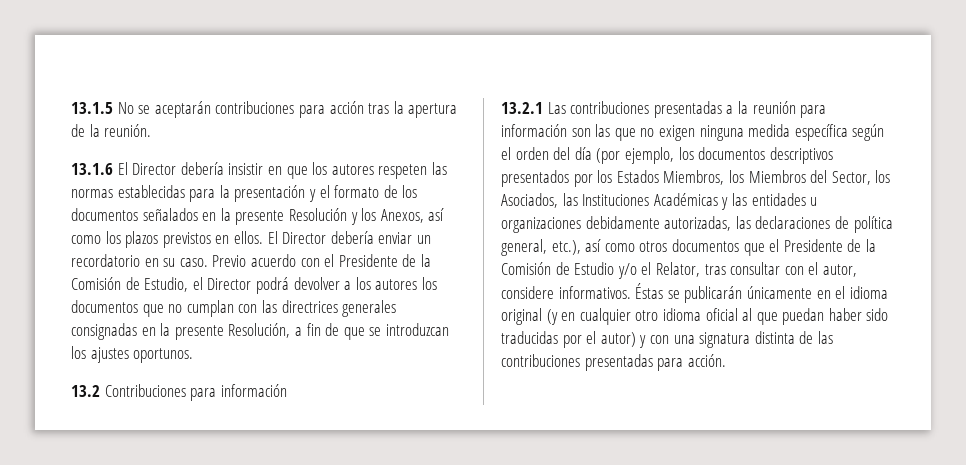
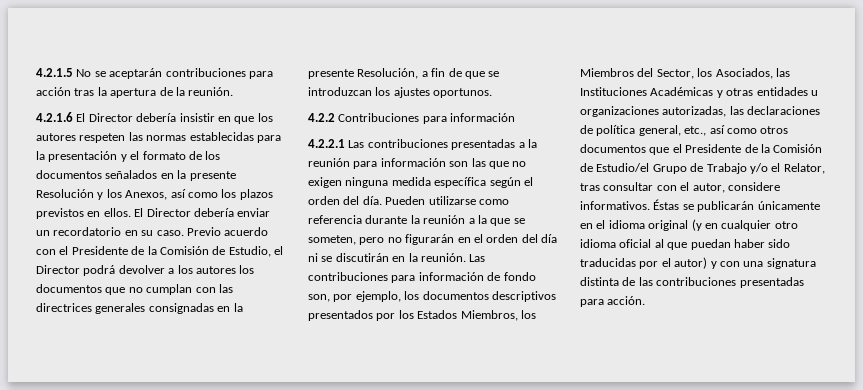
- 13.1.5 No se aceptarán contribuciones para acción tras la apertura de la reunión.
+ 4.2.1.5 No se aceptarán contribuciones para acción tras la apertura de la reunión.
- 13.1.6 El Director debería insistir en que los autores respeten las normas establecidas para la presentación y el formato de los documentos señalados en la presente Resolución y los Anexos, así como los plazos previstos en ellos.
+ 4.2.1.6 El Director debería insistir en que los autores respeten las normas establecidas para la presentación y el formato de los documentos señalados en la presente Resolución y los Anexos, así como los plazos previstos en ellos.
- 13.2 Contribuciones para información
+ 4.2.2 Contribuciones para información
- 13.2.1 Las contribuciones presentadas a la reunión para información son las que no exigen ninguna medida específica según el orden del día (por ejemplo, los documentos descriptivos presentados por los Estados Miembros, los Miembros del Sector, los Asociados, las Instituciones Académicas y las entidades u organizaciones debidamente autorizadas, las declaraciones de política general, etc.), así como otros documentos que el Presidente de la Comisión de Estudio y/o el Relator, tras consultar con el autor, considere informativos.
+ 4.2.2.1 Las contribuciones presentadas a la reunión para información son las que no exigen ninguna medida específica según el orden del día. Pueden utilizarse como referencia durante la reunión a la que se someten, pero no figurarán en el orden del día ni se discutirán en la reunión. Las contribuciones para información de fondo son, por ejemplo, los documentos descriptivos presentados por los Estados Miembros, los Miembros del Sector, los Asociados, las Instituciones Académicas y otras entidades u organizaciones autorizadas, las declaraciones de política general, etc., así como otros documentos que el Presidente de la Comisión de Estudio/el Grupo de Trabajo y/o el Relator, tras consultar con el autor, considere informativos.

